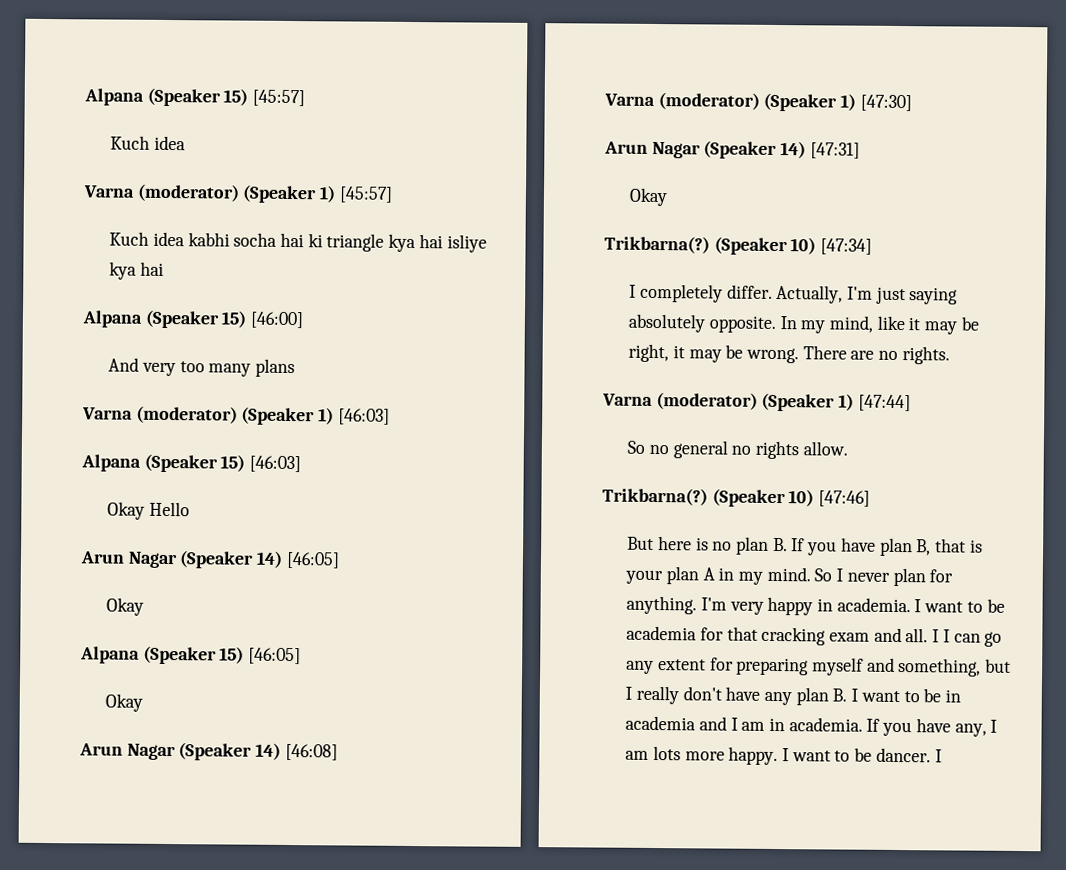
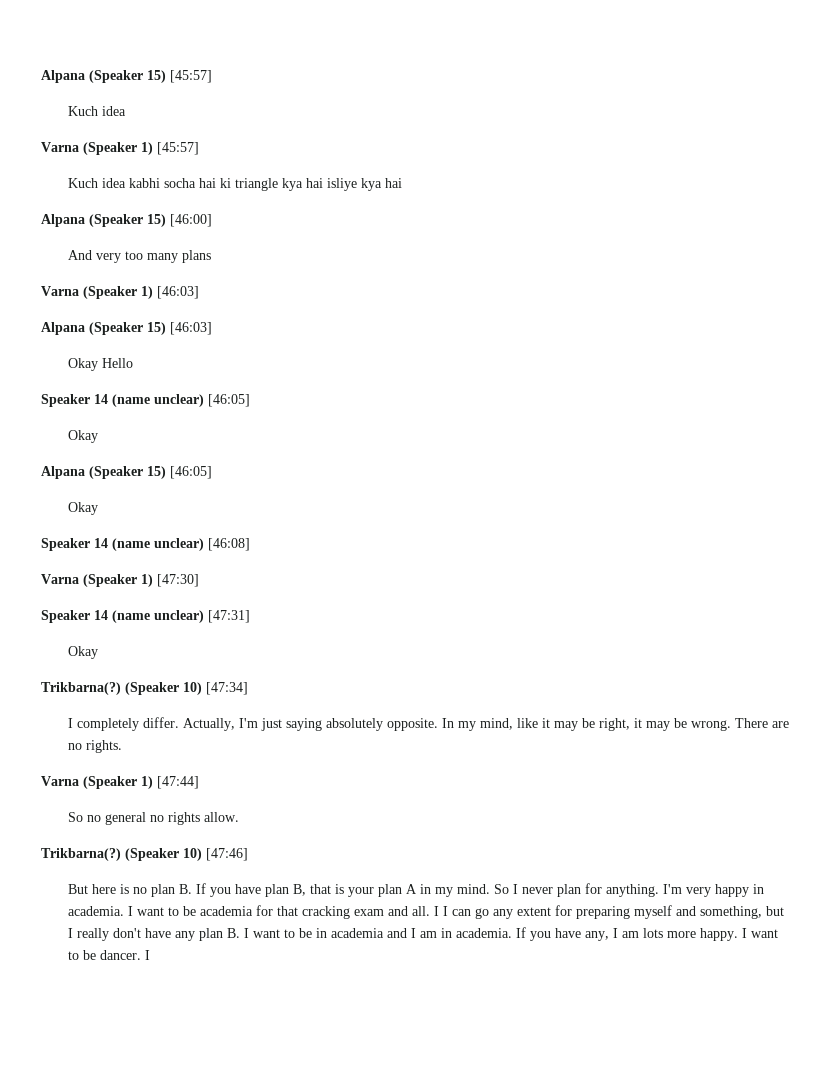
- Varna (moderator) (Speaker 1) [45:57]
+ Varna (Speaker 1) [45:57]
- Varna (moderator) (Speaker 1) [46:03]
+ Varna (Speaker 1) [46:03]
- Arun Nagar (Speaker 14) [46:05]
+ Speaker 14 (name unclear) [46:05]
- Arun Nagar (Speaker 14) [46:08]
+ Speaker 14 (name unclear) [46:08]
- Varna (moderator) (Speaker 1) [47:30]
+ Varna (Speaker 1) [47:30]
- Arun Nagar (Speaker 14) [47:31]
+ Speaker 14 (name unclear) [47:31]
- Varna (moderator) (Speaker 1) [47:44]
+ Varna (Speaker 1) [47:44]

